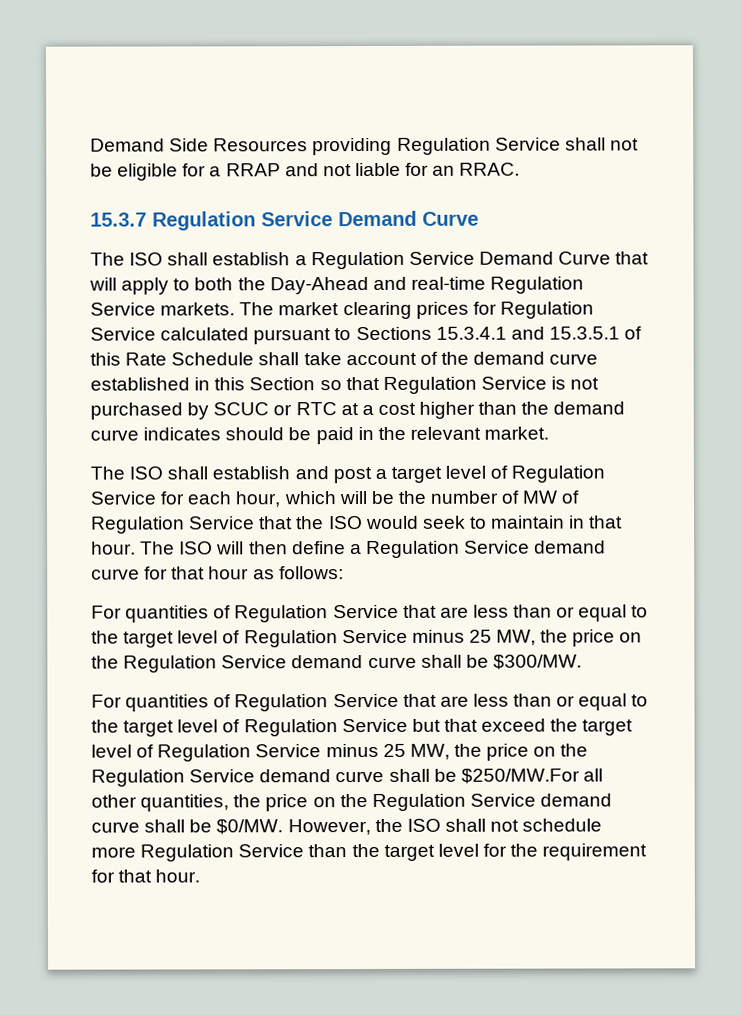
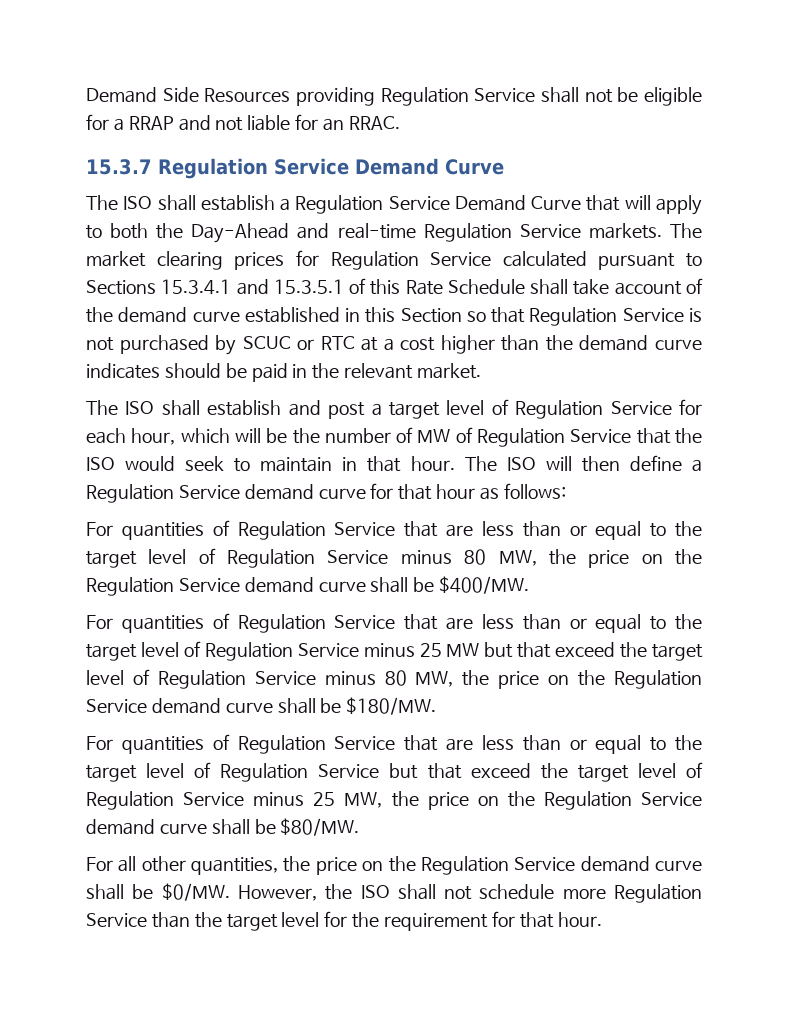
- For quantities of Regulation Service that are less than or equal to the target level of Regulation Service minus 25 MW, the price on the Regulation Service demand curve shall be $300/MW.
+ For quantities of Regulation Service that are less than or equal to the target level of Regulation Service minus 80 MW, the price on the Regulation Service demand curve shall be $400/MW.
+ For quantities of Regulation Service that are less than or equal to the target level of Regulation Service minus 25 MW but that exceed the target level of Regulation Service minus 80 MW, the price on the Regulation Service demand curve shall be $180/MW.
- For quantities of Regulation Service that are less than or equal to the target level of Regulation Service but that exceed the target level of Regulation Service minus 25 MW, the price on the Regulation Service demand curve shall be $250/MW.For all other quantities, the price on the Regulation Service demand curve shall be $0/MW.
+ For quantities of Regulation Service that are less than or equal to the target level of Regulation Service but that exceed the target level of Regulation Service minus 25 MW, the price on the Regulation Service demand curve shall be $80/MW.
+ For all other quantities, the price on the Regulation Service demand curve shall be $0/MW.

